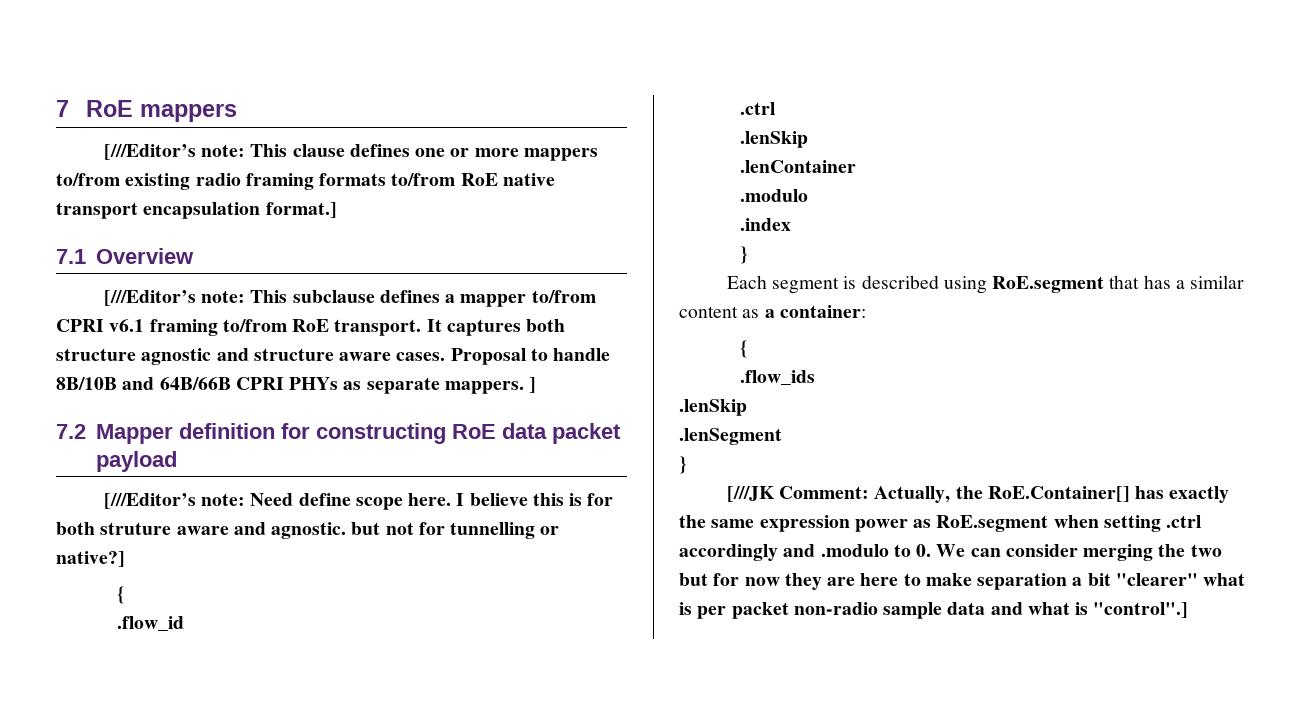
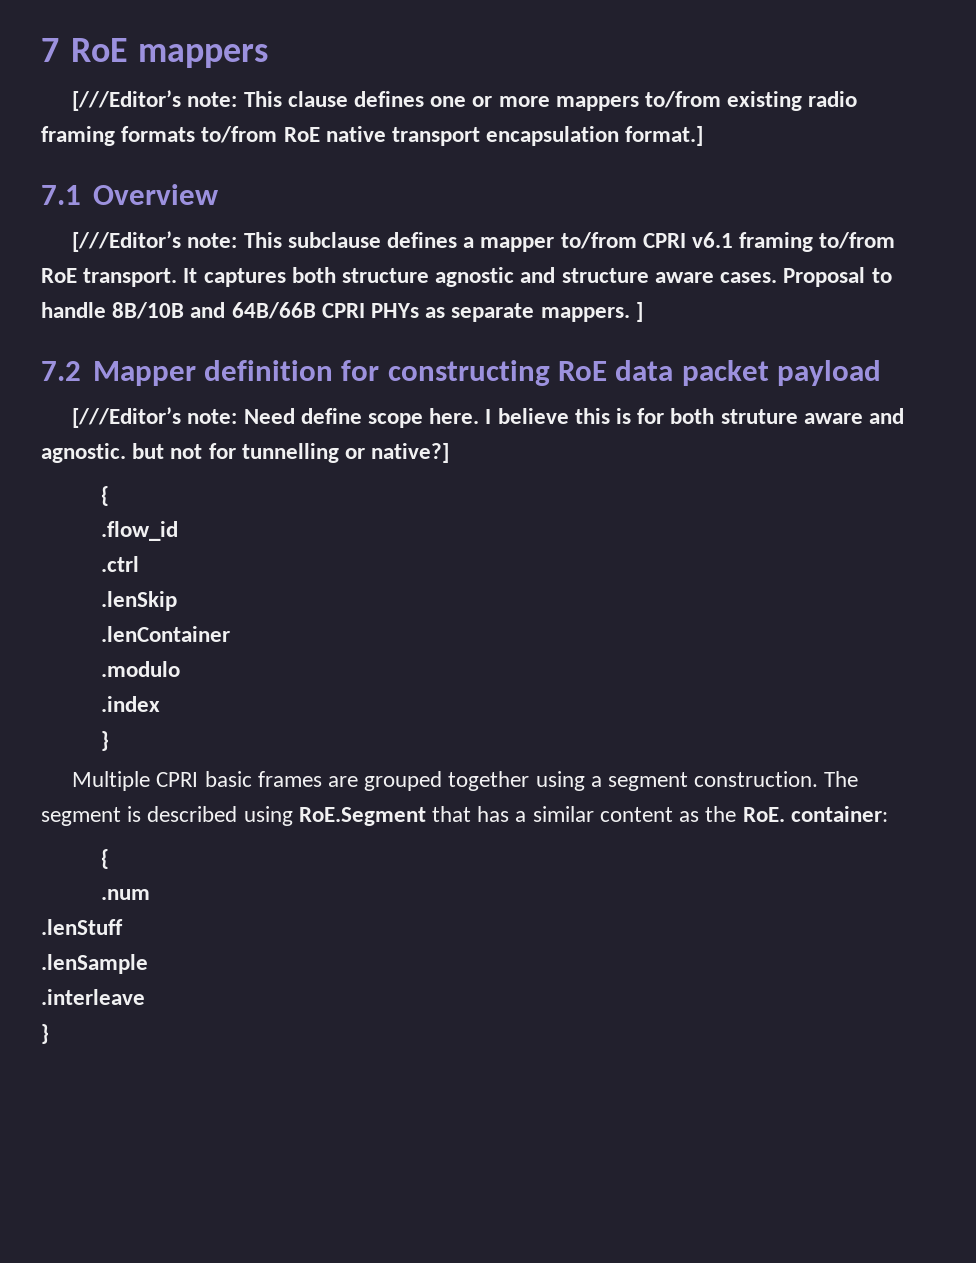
- Each segment is described using RoE.segment that has a similar content as a container:
+ Multiple CPRI basic frames are grouped together using a segment construction. The segment is described using RoE.Segment that has a similar content as the RoE. container:
- .flow_ids
- .lenSkip
- .lenSegment
+ .num
+ .lenStuff
+ .lenSample
+ .interleave
  }
- [///JK Comment: Actually, the RoE.Container[] has exactly the same expression power as RoE.segment when setting .ctrl accordingly and .modulo to 0. We can consider merging the two but for now they are here to make separation a bit "clearer" what is per packet non-radio sample data and what is "control".]

